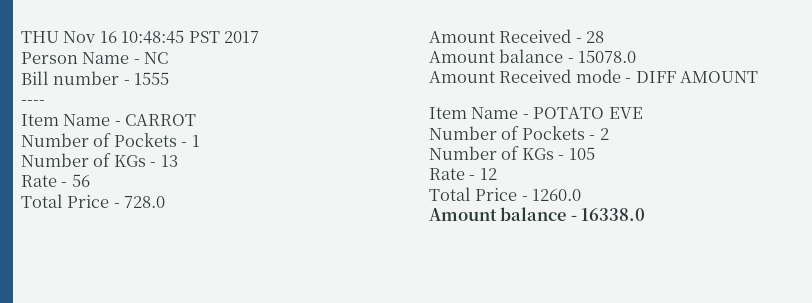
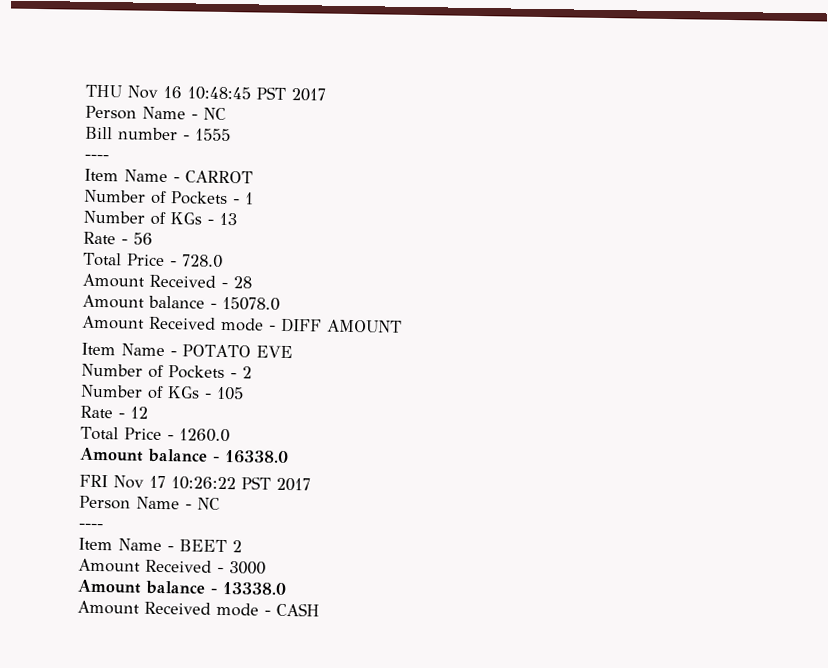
+ FRI Nov 17 10:26:22 PST 2017
+ Person Name - NC
+ ----
+ Item Name - BEET 2
+ Amount Received - 3000
+ Amount balance - 13338.0
+ Amount Received mode - CASH

